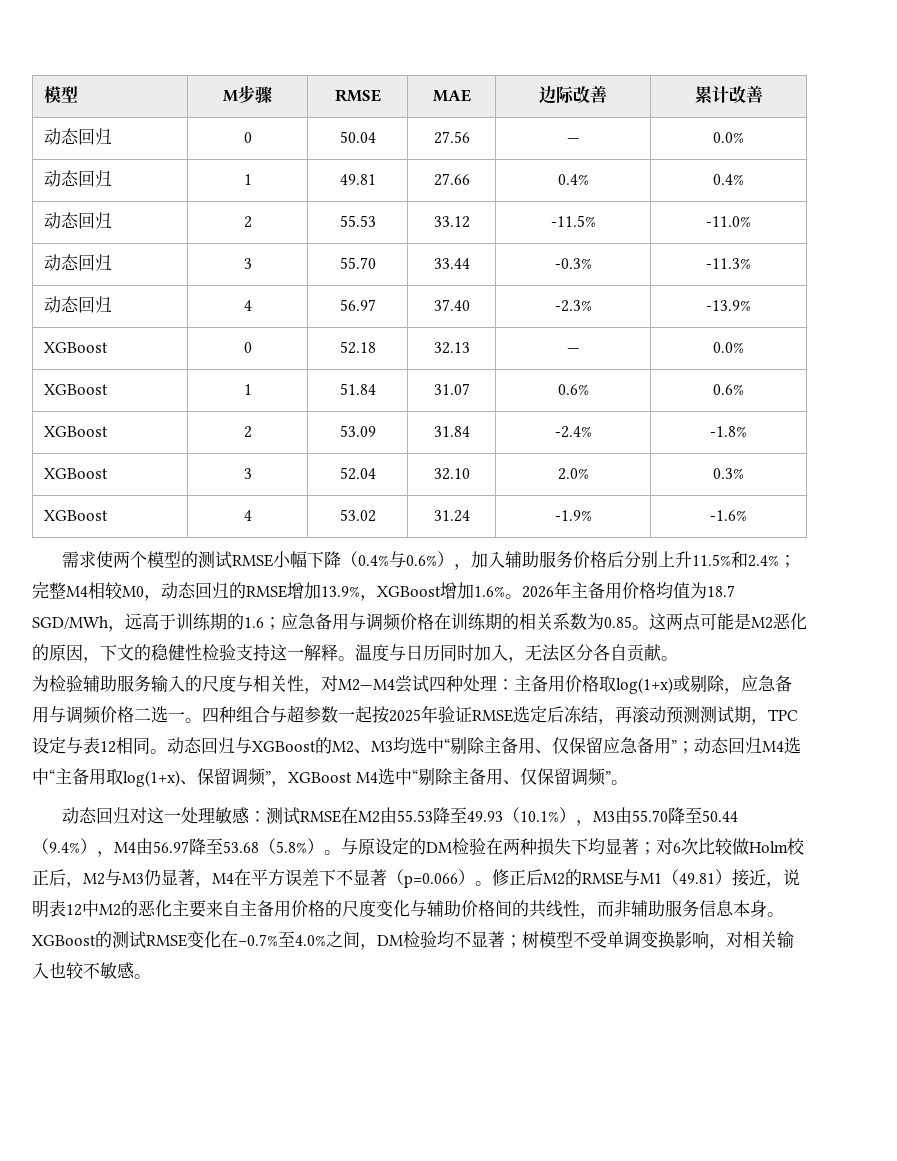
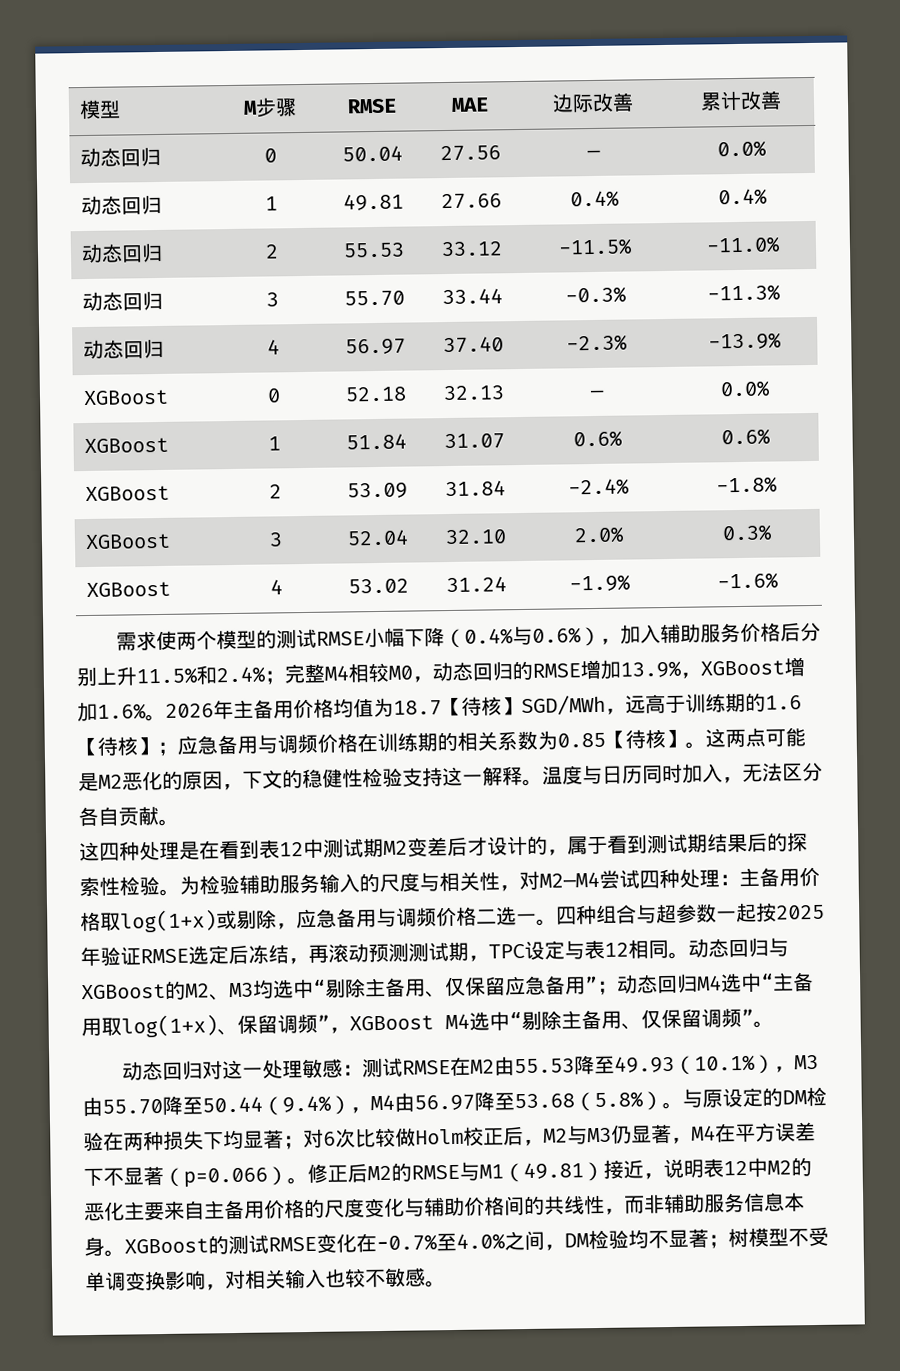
- 2026年主备用价格均值为18.7 SGD/MWh，远高于训练期的1.6；应急备用与调频价格在训练期的相关系数为0.85。
+ 2026年主备用价格均值为18.7【待核】SGD/MWh，远高于训练期的1.6【待核】；应急备用与调频价格在训练期的相关系数为0.85【待核】。
+ 这四种处理是在看到表12中测试期M2变差后才设计的，属于看到测试期结果后的探索性检验。

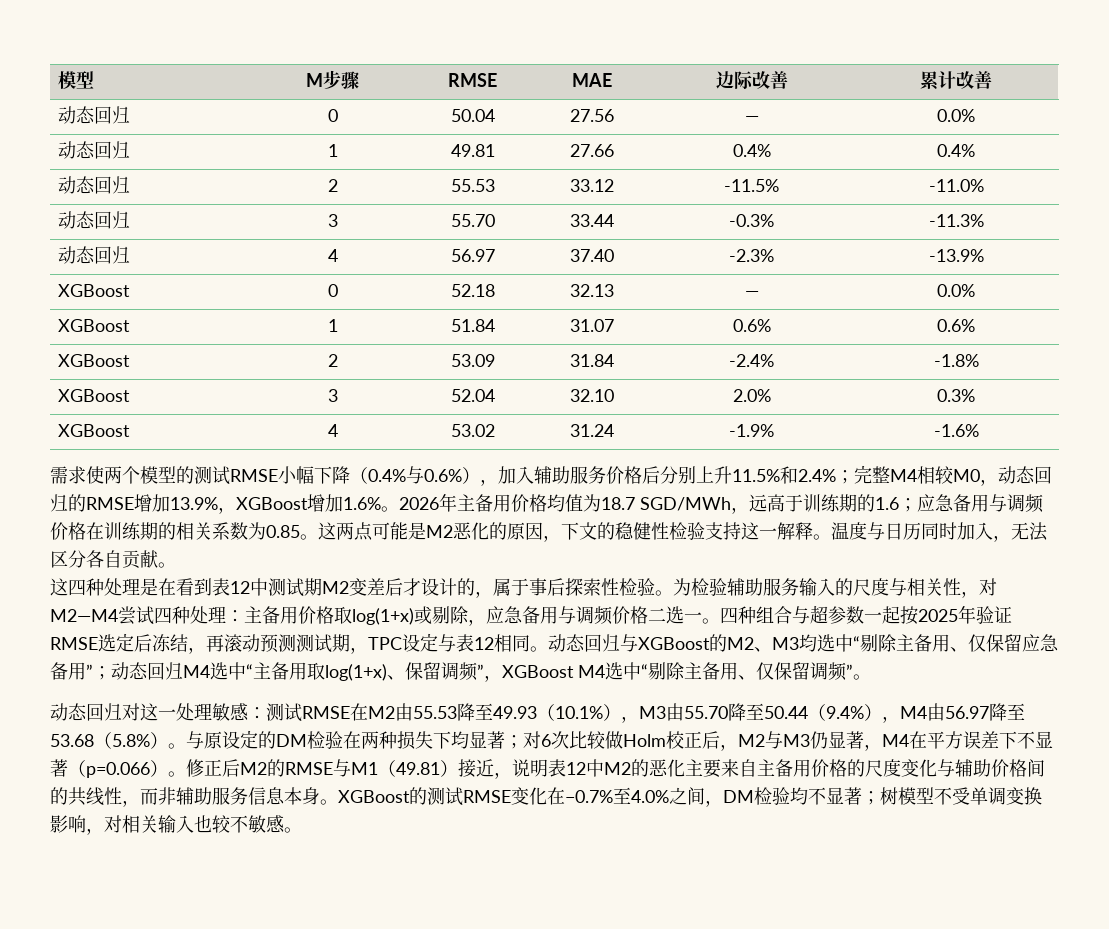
- 2026年主备用价格均值为18.7【待核】SGD/MWh，远高于训练期的1.6【待核】；应急备用与调频价格在训练期的相关系数为0.85【待核】。
+ 2026年主备用价格均值为18.7 SGD/MWh，远高于训练期的1.6；应急备用与调频价格在训练期的相关系数为0.85。
- 这四种处理是在看到表12中测试期M2变差后才设计的，属于看到测试期结果后的探索性检验。
+ 这四种处理是在看到表12中测试期M2变差后才设计的，属于事后探索性检验。

